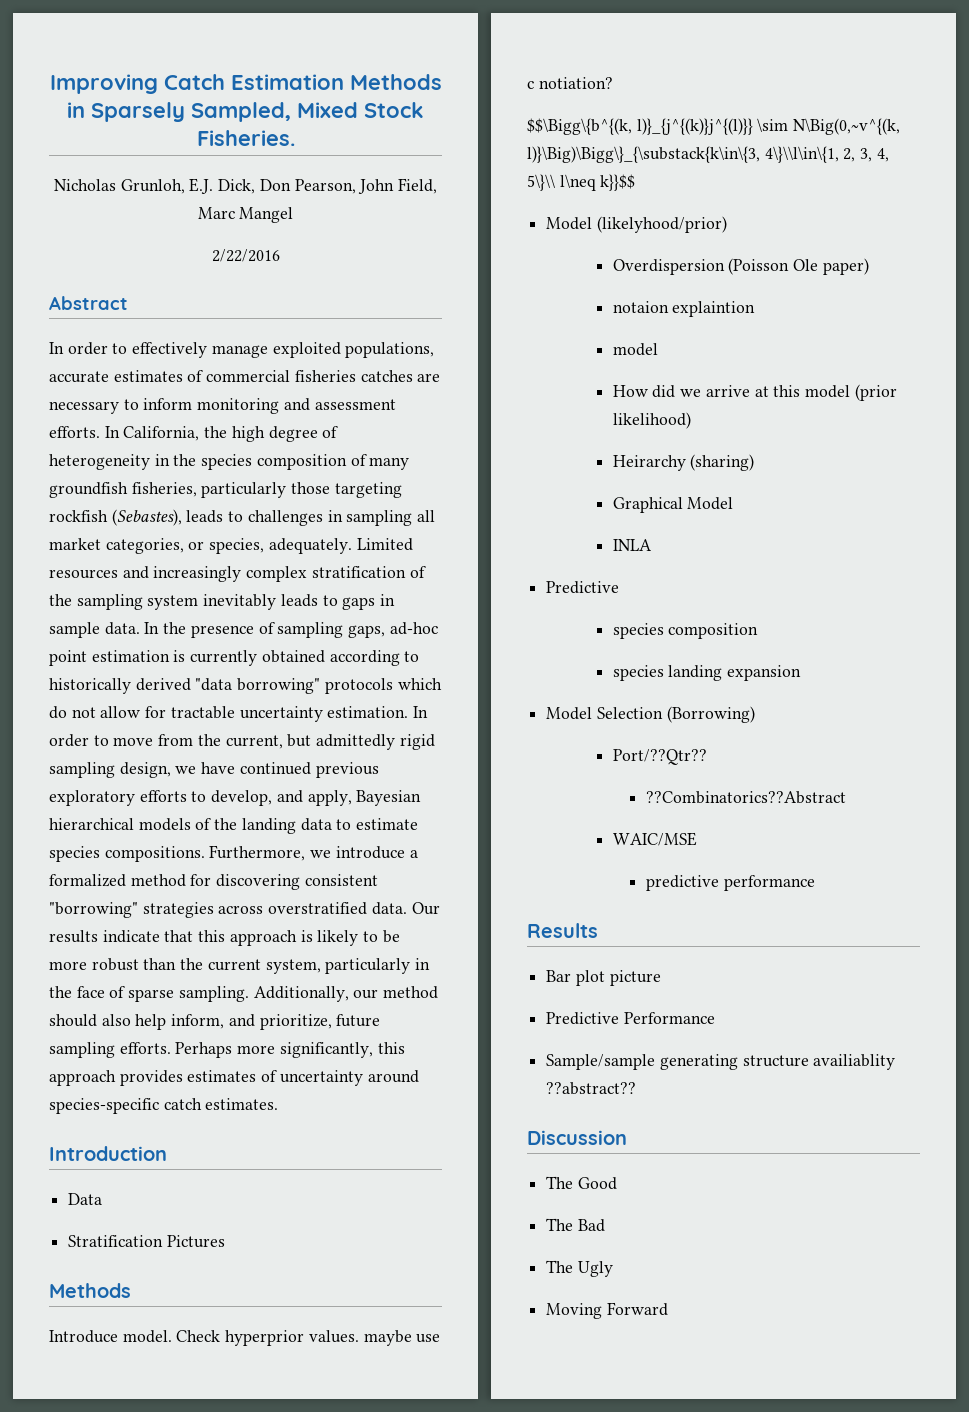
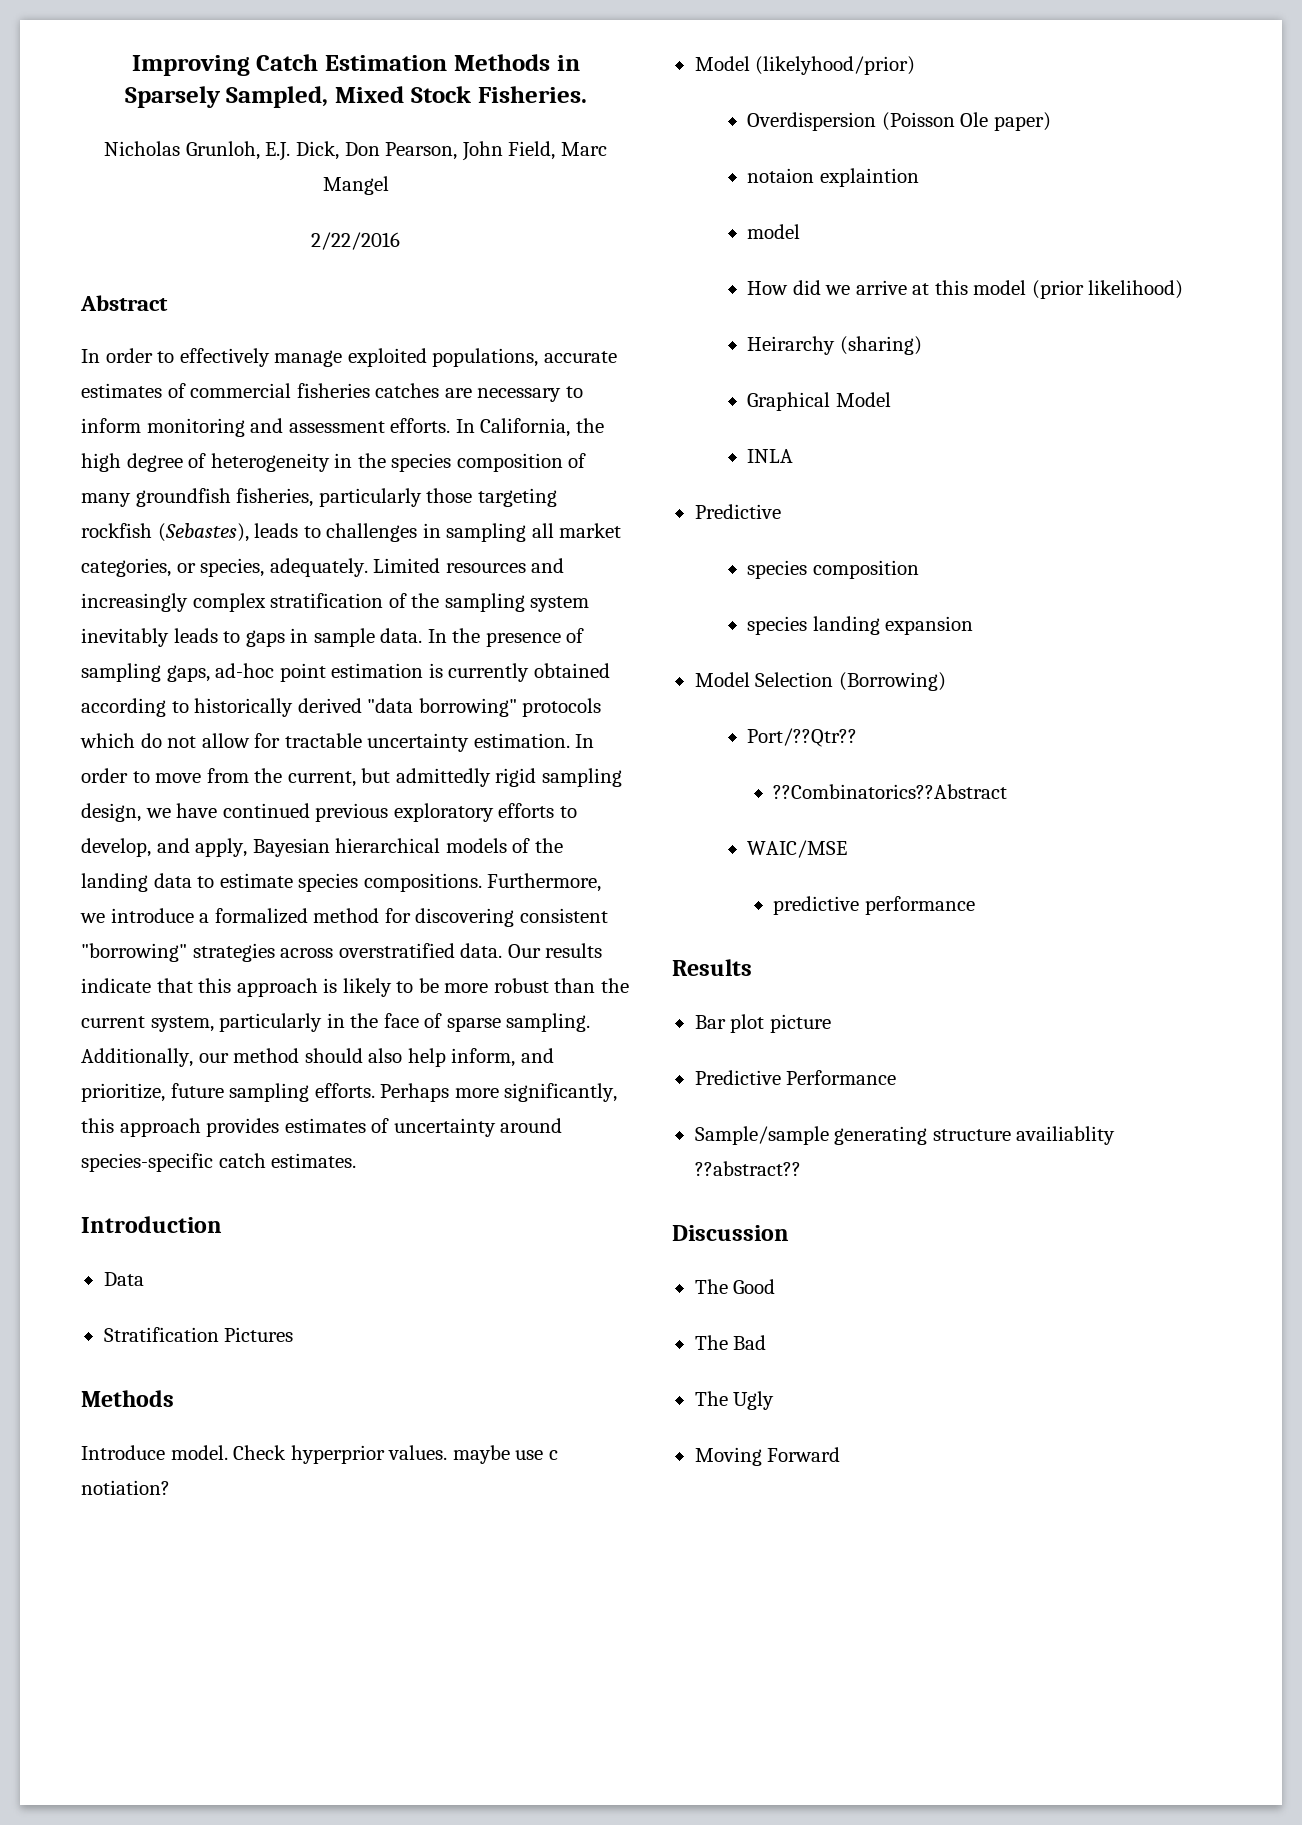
- $$\Bigg\{b^{(k, l)}_{j^{(k)}j^{(l)}} \sim N\Big(0,~v^{(k, l)}\Big)\Bigg\}_{\substack{k\in\{3, 4\}\\l\in\{1, 2, 3, 4, 5\}\\ l\neq k}}$$

